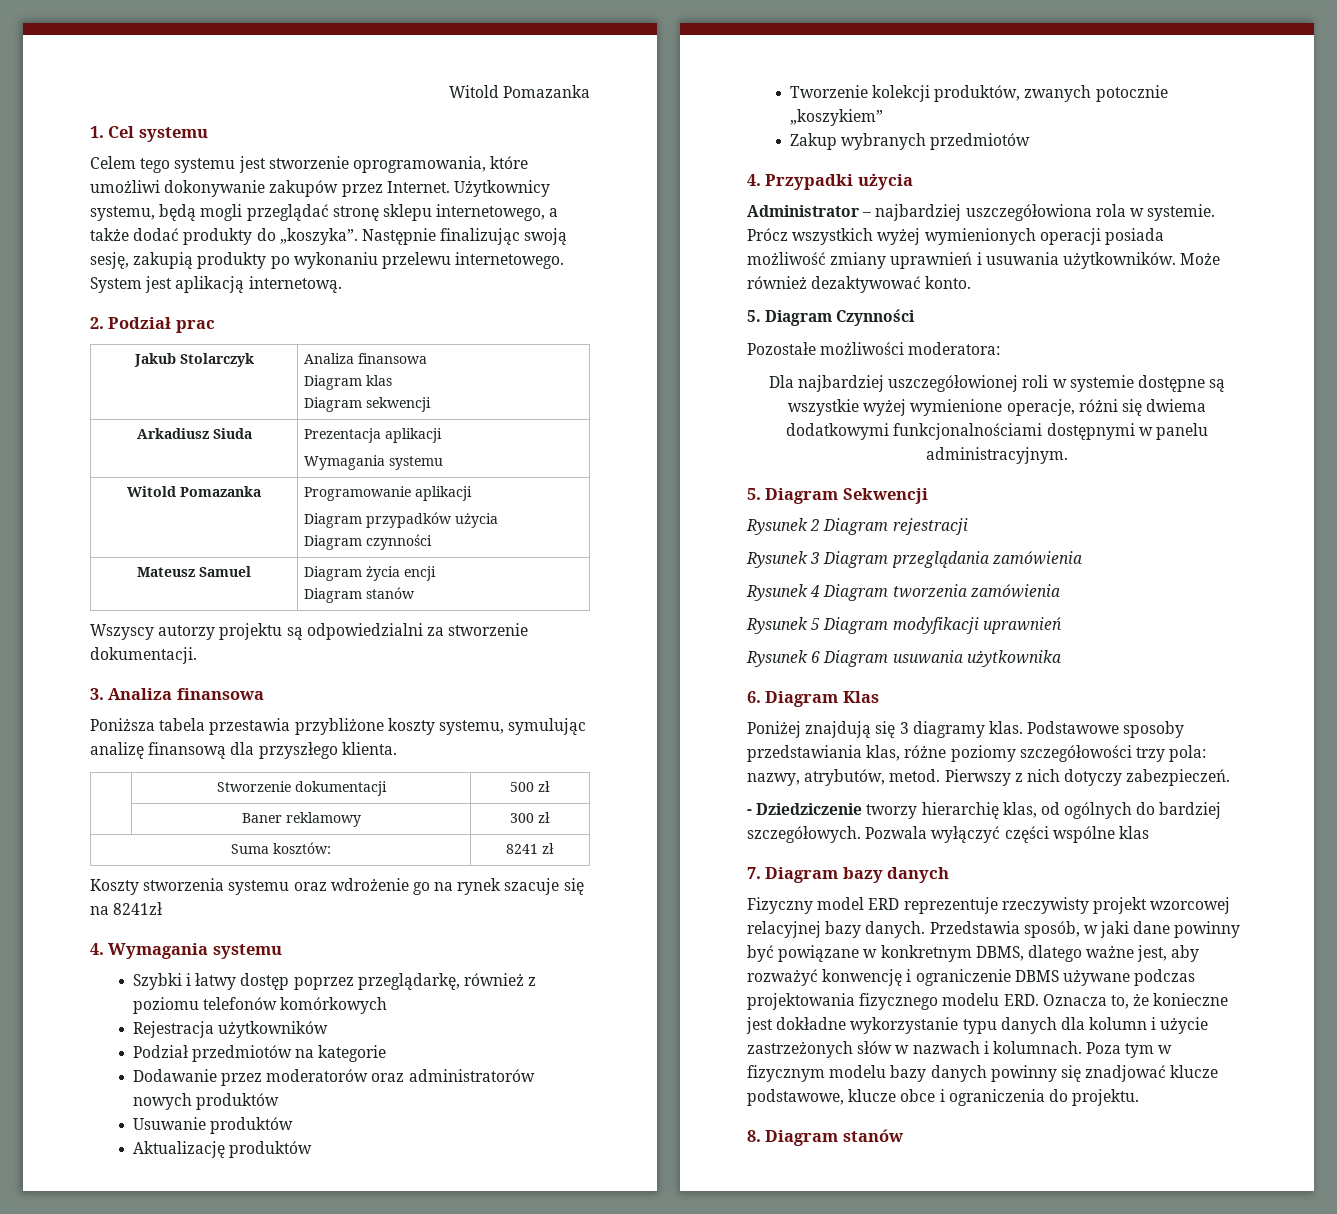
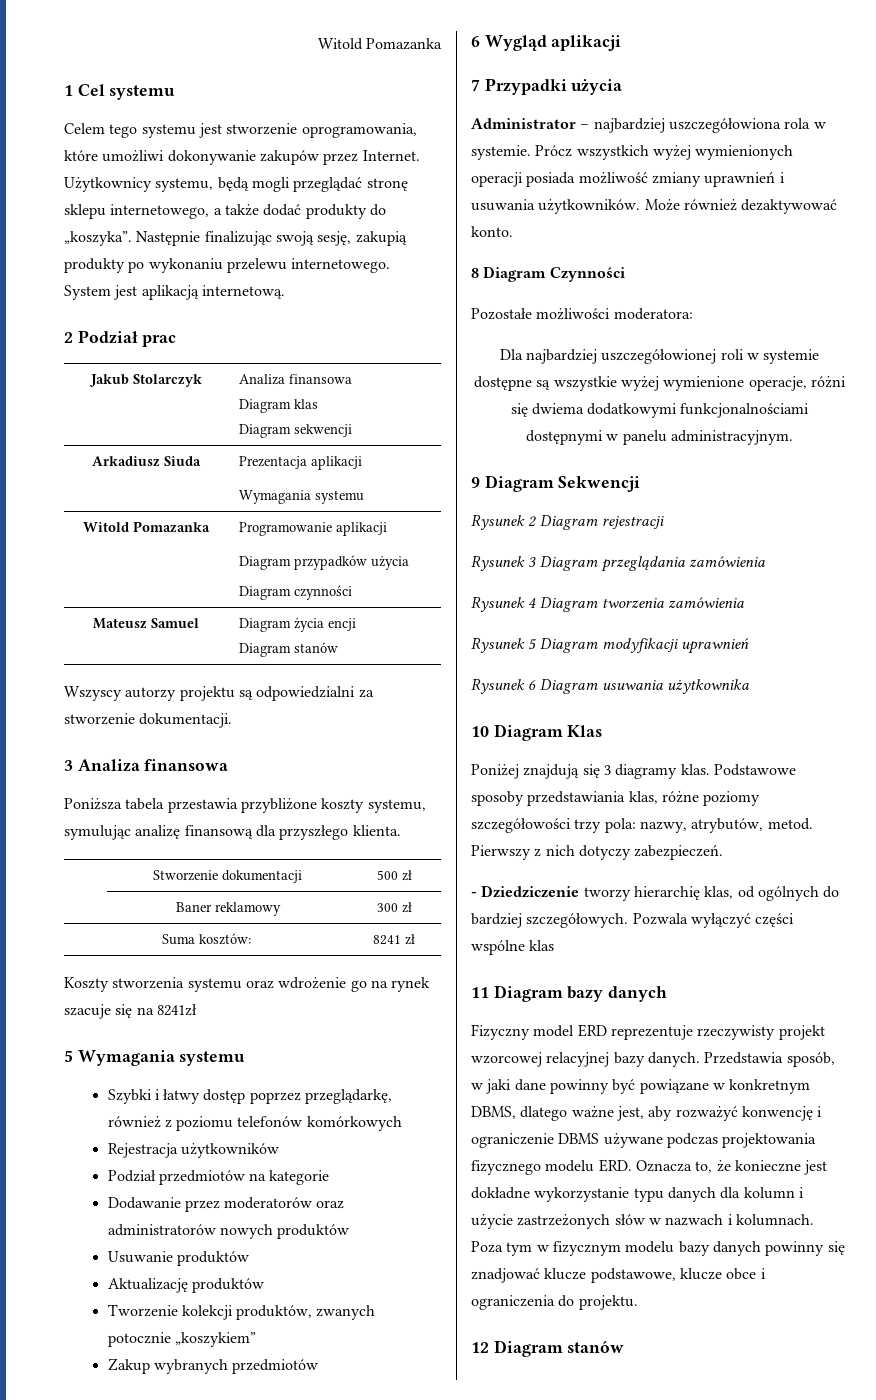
- 1. Cel systemu
+ 1 Cel systemu
- 2. Podział prac
+ 2 Podział prac
- 3. Analiza finansowa
+ 3 Analiza finansowa
- 4. Wymagania systemu
+ 5 Wymagania systemu
- 4. Przypadki użycia
+ 6 Wygląd aplikacji
+ 7 Przypadki użycia
- 5. Diagram Czynności
+ 8 Diagram Czynności
- 5. Diagram Sekwencji
+ 9 Diagram Sekwencji
- 6. Diagram Klas
+ 10 Diagram Klas
- 7. Diagram bazy danych
+ 11 Diagram bazy danych
- 8. Diagram stanów
+ 12 Diagram stanów

